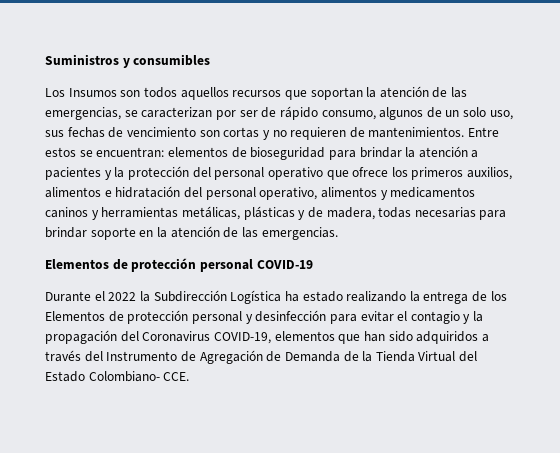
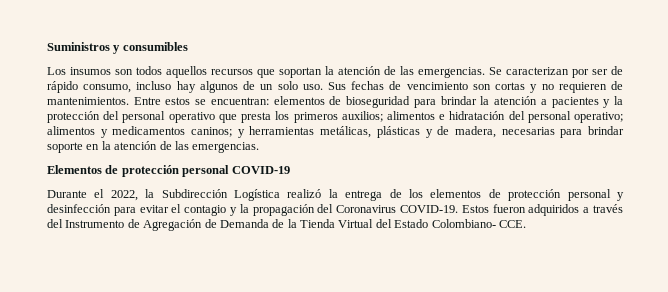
- Los Insumos son todos aquellos recursos que soportan la atención de las emergencias, se caracterizan por ser de rápido consumo, algunos de un solo uso, sus fechas de vencimiento son cortas y no requieren de mantenimientos.
+ Los insumos son todos aquellos recursos que soportan la atención de las emergencias. Se caracterizan por ser de rápido consumo, incluso hay algunos de un solo uso. Sus fechas de vencimiento son cortas y no requieren de mantenimientos.
- Entre estos se encuentran: elementos de bioseguridad para brindar la atención a pacientes y la protección del personal operativo que ofrece los primeros auxilios, alimentos e hidratación del personal operativo, alimentos y medicamentos caninos y herramientas metálicas, plásticas y de madera, todas necesarias para brindar soporte en la atención de las emergencias.
+ Entre estos se encuentran: elementos de bioseguridad para brindar la atención a pacientes y la protección del personal operativo que presta los primeros auxilios; alimentos e hidratación del personal operativo; alimentos y medicamentos caninos; y herramientas metálicas, plásticas y de madera, necesarias para brindar soporte en la atención de las emergencias.
- Durante el 2022 la Subdirección Logística ha estado realizando la entrega de los Elementos de protección personal y desinfección para evitar el contagio y la propagación del Coronavirus COVID-19, elementos que han sido adquiridos a través del Instrumento de Agregación de Demanda de la Tienda Virtual del Estado Colombiano- CCE.
+ Durante el 2022, la Subdirección Logística realizó la entrega de los elementos de protección personal y desinfección para evitar el contagio y la propagación del Coronavirus COVID-19. Estos fueron adquiridos a través del Instrumento de Agregación de Demanda de la Tienda Virtual del Estado Colombiano- CCE.

